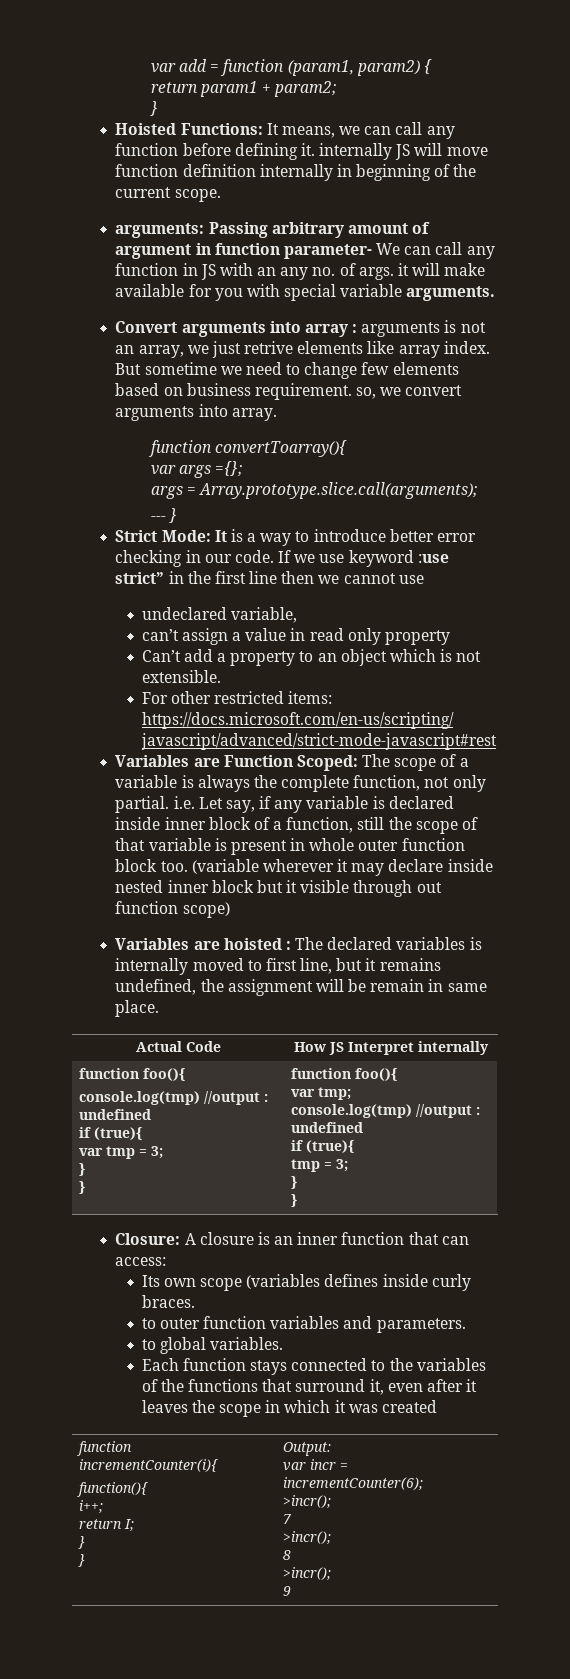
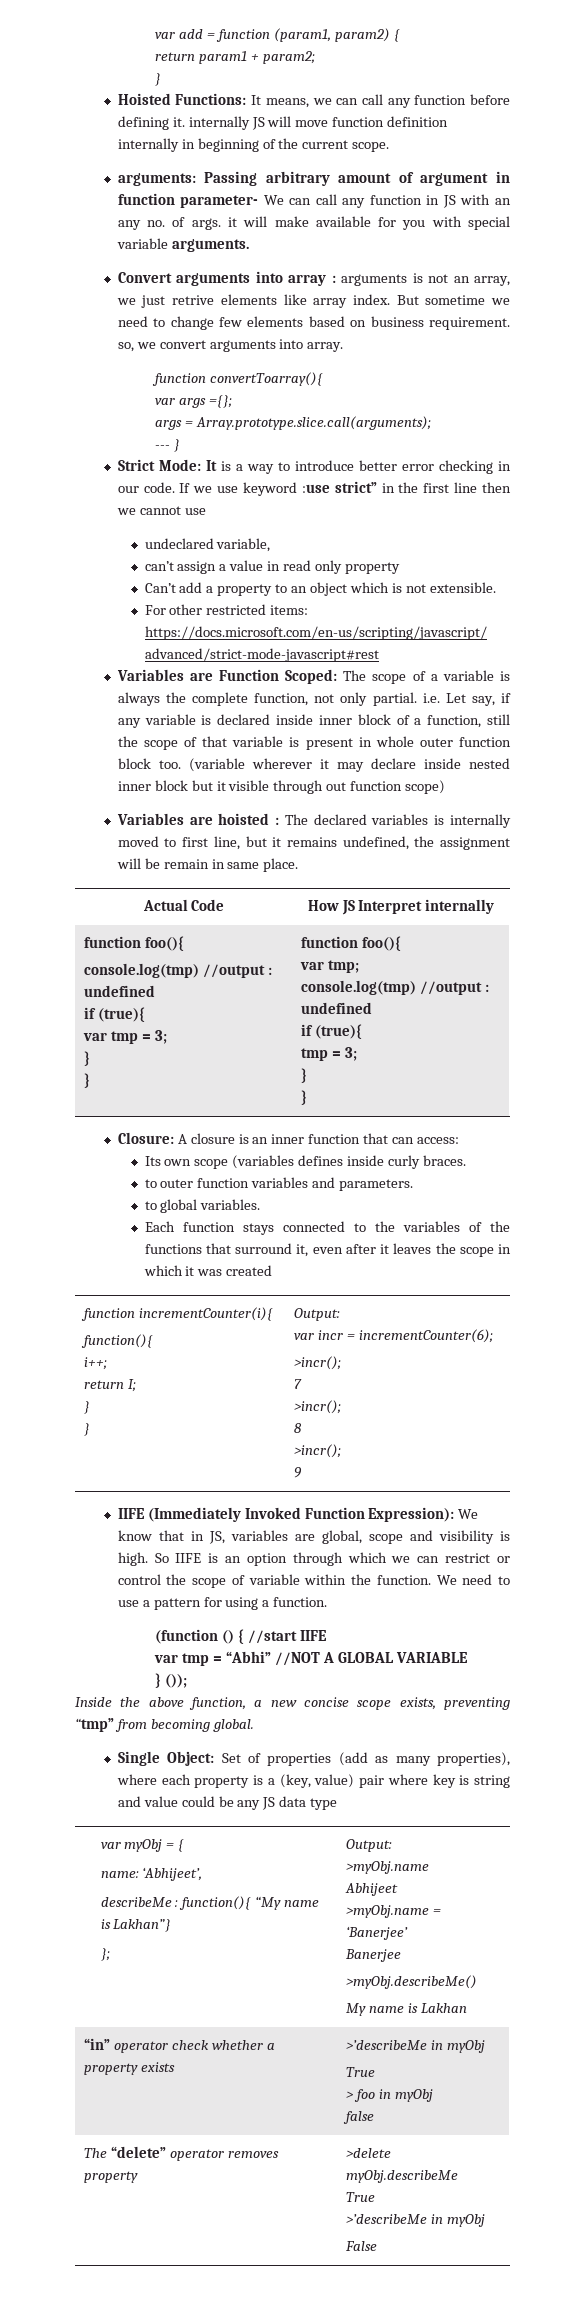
+ IIFE (Immediately Invoked Function Expression): We know that in JS, variables are global, scope and visibility is high. So IIFE is an option through which we can restrict or control the scope of variable within the function. We need to use a pattern for using a function.
+ (function () { //start IIFE
+ var tmp = “Abhi” //NOT A GLOBAL VARIABLE
+ } ());
+ Inside the above function, a new concise scope exists, preventing “tmp” from becoming global.
+ Single Object: Set of properties (add as many properties), where each property is a (key, value) pair where key is string and value could be any JS data type
+ var myObj = {
+ name: ‘Abhijeet’,
+ describeMe : function(){ “My name is Lakhan”}
+ }; | Output:
+ >myObj.name
+ Abhijeet
+ >myObj.name = ‘Banerjee’
+ Banerjee
+ >myObj.describeMe()
+ My name is Lakhan
+ “in” operator check whether a property exists | >’describeMe in myObj
+ True
+ > foo in myObj
+ false
+ The “delete” operator removes property | >delete myObj.describeMe
+ True
+ >’describeMe in myObj
+ False

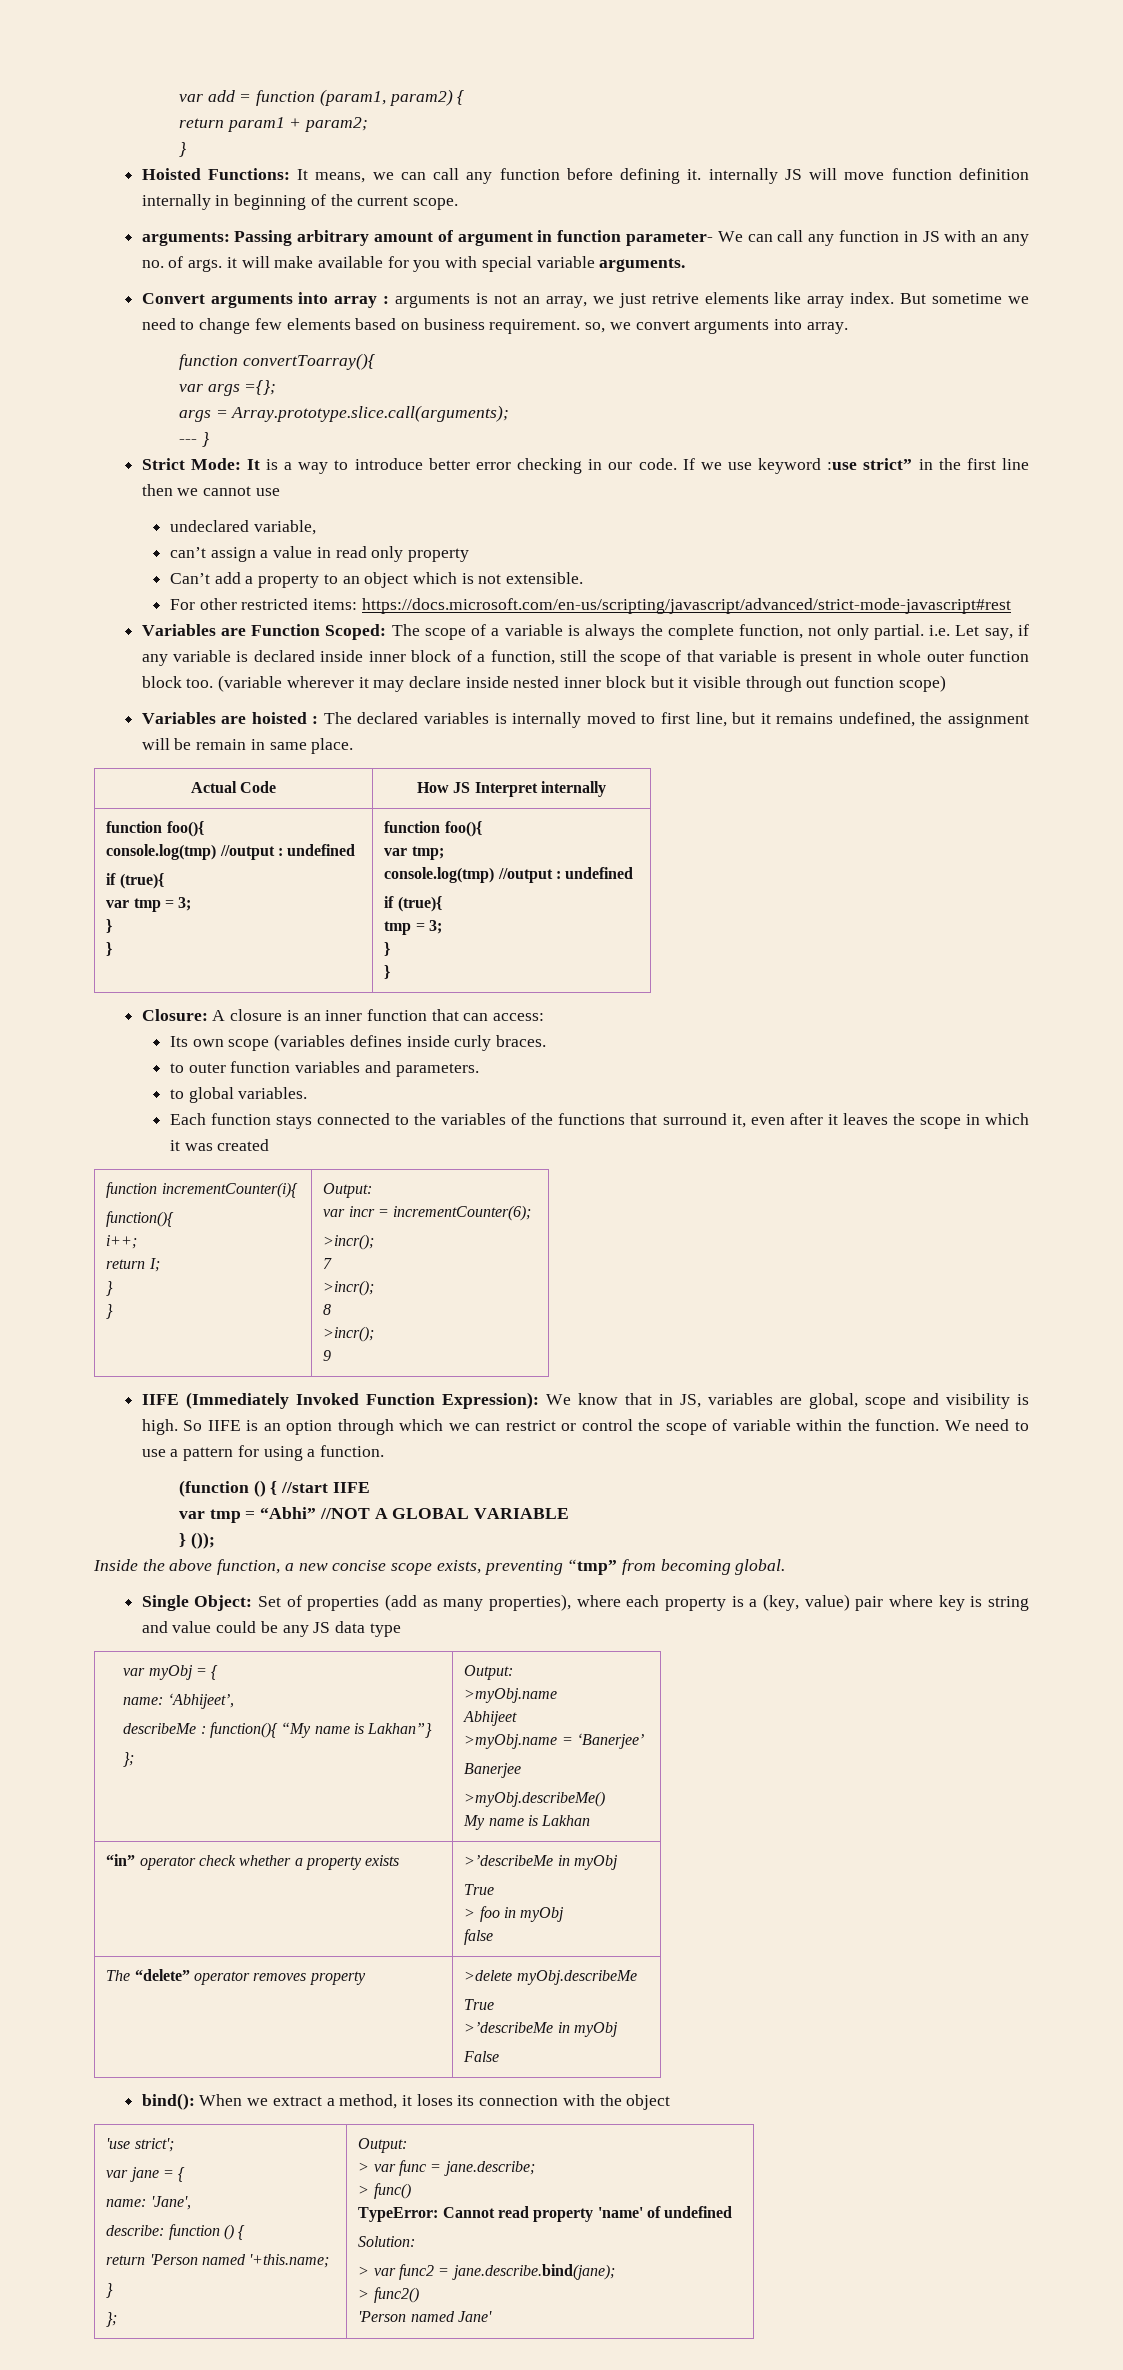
+ bind(): When we extract a method, it loses its connection with the object
+ 'use strict';
+ var jane = {
+ name: 'Jane',
+ describe: function () {
+ return 'Person named '+this.name;
+ }
+ }; | Output:
+ > var func = jane.describe;
+ > func()
+ TypeError: Cannot read property 'name' of undefined
+ Solution:
+ > var func2 = jane.describe.bind(jane);
+ > func2()
+ 'Person named Jane'

